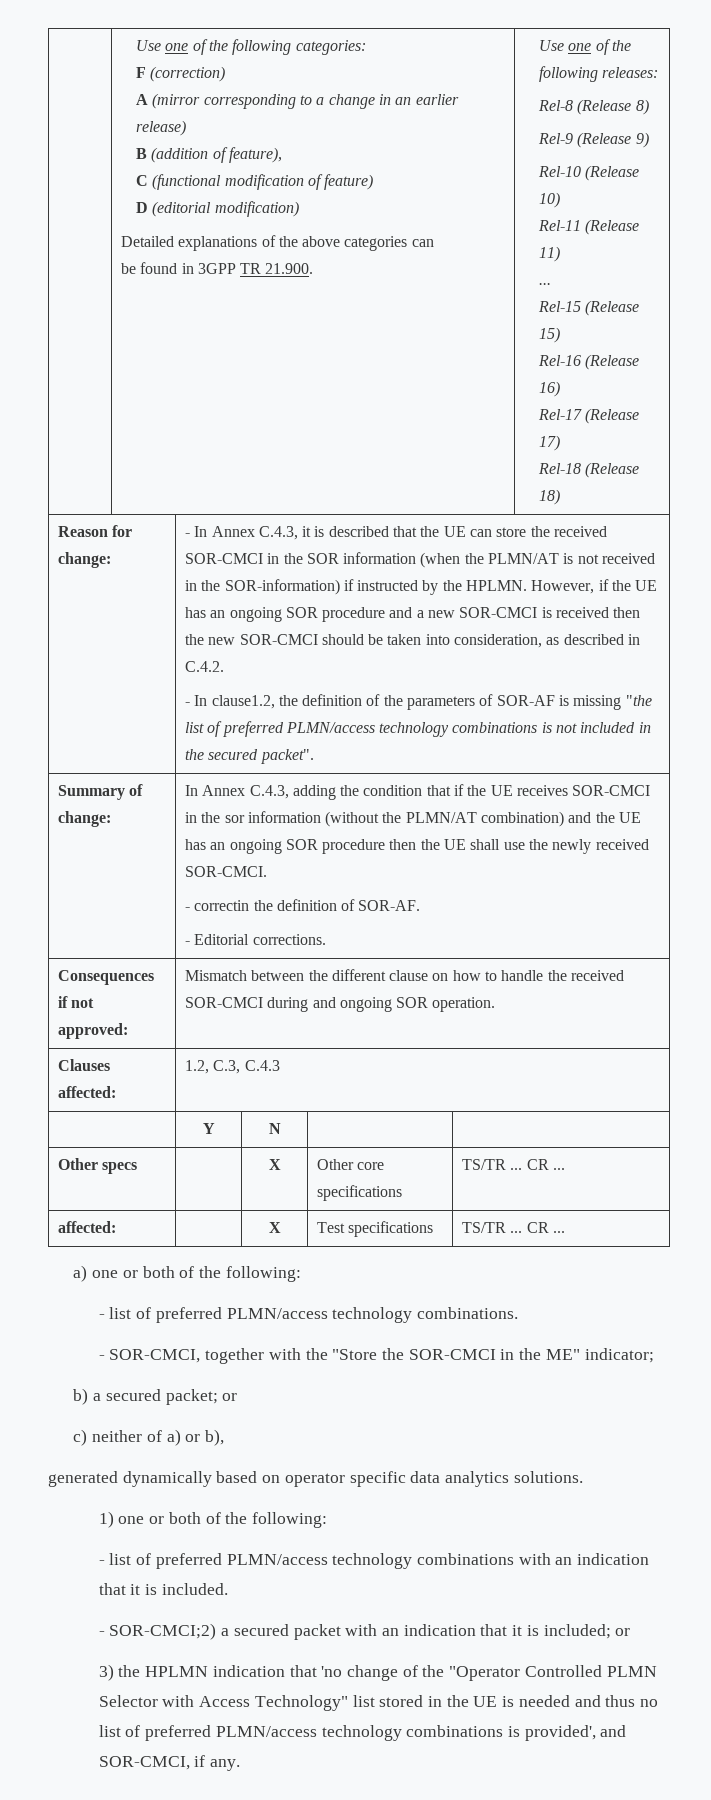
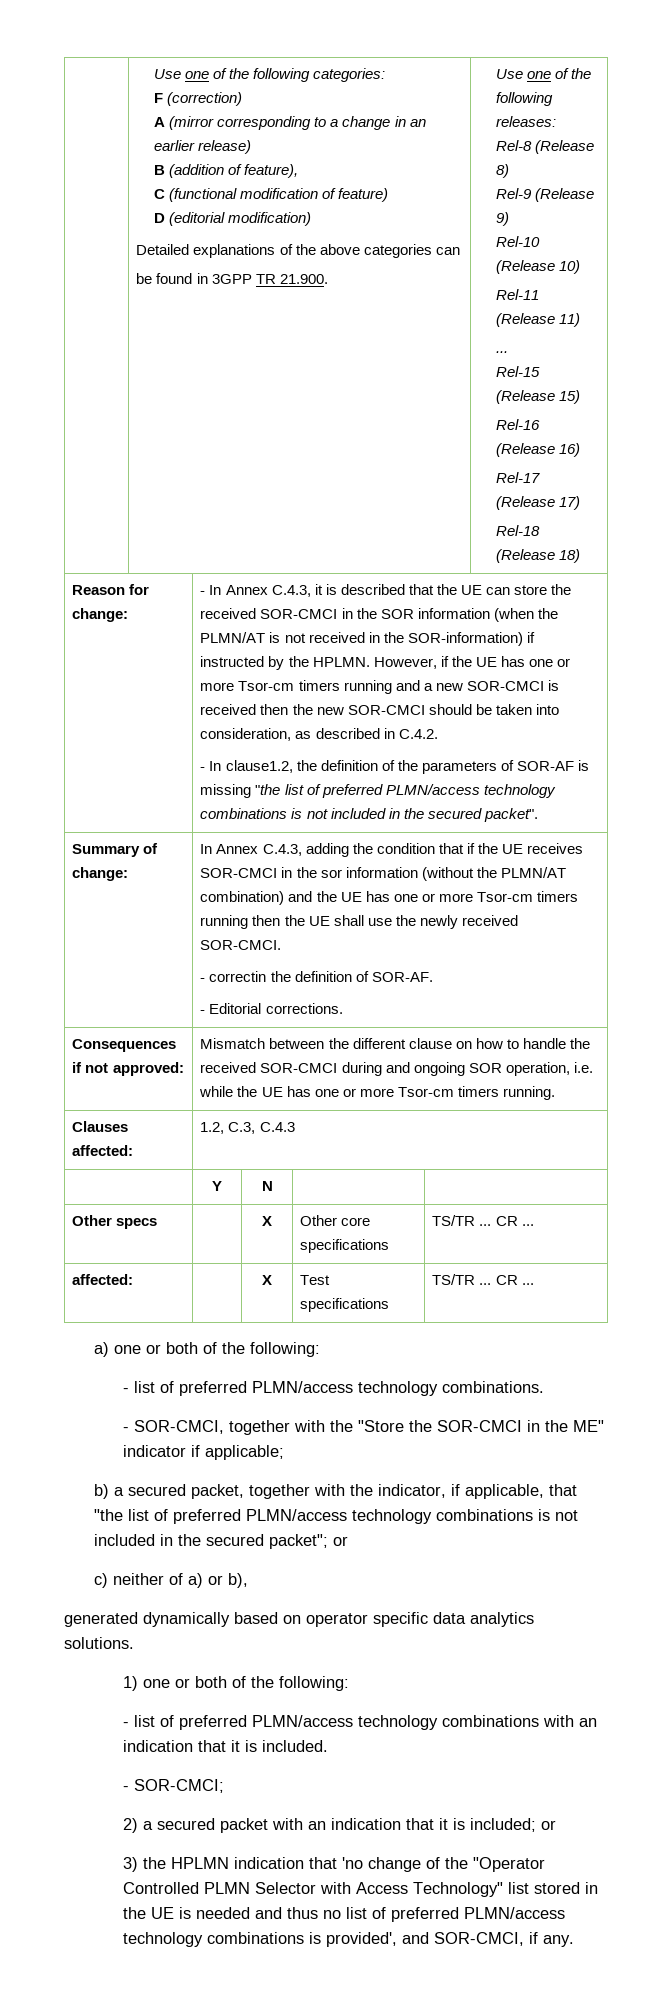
- However, if the UE has an ongoing SOR procedure and a new SOR-CMCI is received then the new SOR-CMCI should be taken into consideration, as described in C.4.2.
+ However, if the UE has one or more Tsor-cm timers running and a new SOR-CMCI is received then the new SOR-CMCI should be taken into consideration, as described in C.4.2.
- In Annex C.4.3, adding the condition that if the UE receives SOR-CMCI in the sor information (without the PLMN/AT combination) and the UE has an ongoing SOR procedure then the UE shall use the newly received SOR-CMCI.
+ In Annex C.4.3, adding the condition that if the UE receives SOR-CMCI in the sor information (without the PLMN/AT combination) and the UE has one or more Tsor-cm timers running then the UE shall use the newly received SOR-CMCI.
- Consequences if not approved: | Mismatch between the different clause on how to handle the received SOR-CMCI during and ongoing SOR operation.
+ Consequences if not approved: | Mismatch between the different clause on how to handle the received SOR-CMCI during and ongoing SOR operation, i.e. while the UE has one or more Tsor-cm timers running.
- - SOR-CMCI, together with the "Store the SOR-CMCI in the ME" indicator;
+ - SOR-CMCI, together with the "Store the SOR-CMCI in the ME" indicator if applicable;
- b) a secured packet; or
+ b) a secured packet, together with the indicator, if applicable, that "the list of preferred PLMN/access technology combinations is not included in the secured packet"; or
- - SOR-CMCI;2) a secured packet with an indication that it is included; or
+ - SOR-CMCI;
+ 2) a secured packet with an indication that it is included; or

